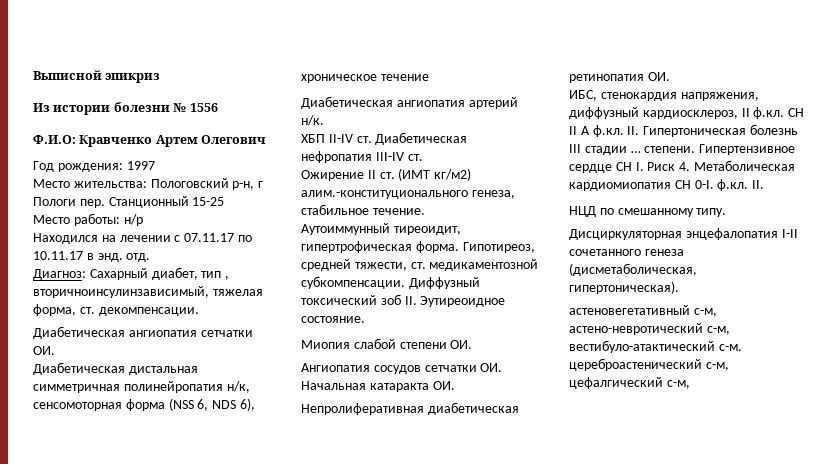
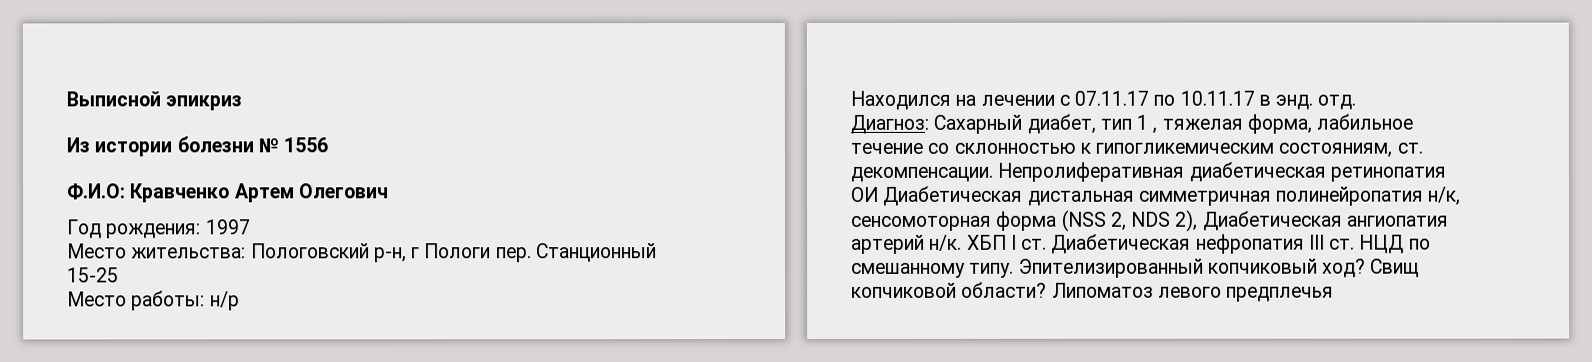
- Диагноз: Сахарный диабет, тип , вторичноинсулинзависимый, тяжелая форма, ст. декомпенсации.
- Диабетическая ангиопатия сетчатки ОИ.
- Диабетическая дистальная симметричная полинейропатия н/к, сенсомоторная форма (NSS 6, NDS 6), хроническое течение
- Диабетическая ангиопатия артерий н/к.
- ХБП II-IV ст. Диабетическая нефропатия III-IV ст.
- Ожирение II ст. (ИМТ кг/м2) алим.-конституционального генеза, стабильное течение.
- Аутоиммунный тиреоидит, гипертрофическая форма. Гипотиреоз, средней тяжести, ст. медикаментозной субкомпенсации. Диффузный токсический зоб II. Эутиреоидное состояние.
- Миопия слабой степени ОИ.
- Ангиопатия сосудов сетчатки ОИ. Начальная катаракта ОИ.
- Непролиферативная диабетическая ретинопатия ОИ.
- ИБС, стенокардия напряжения, диффузный кардиосклероз, II ф.кл. СН II А ф.кл. II. Гипертоническая болезнь III стадии … степени. Гипертензивное сердце СН I. Риск 4. Метаболическая кардиомиопатия СН 0-I. ф.кл. II.
- НЦД по смешанному типу.
- Дисциркуляторная энцефалопатия I-II сочетанного генеза (дисметаболическая, гипертоническая).
- астеновегетативный с-м, астено-невротический с-м, вестибуло-атактический с-м. цереброастенический с-м, цефалгический с-м,
+ Диагноз: Сахарный диабет, тип 1 , тяжелая форма, лабильное течение со склонностью к гипогликемическим состояниям, ст. декомпенсации. Непролиферативная диабетическая ретинопатия ОИ Диабетическая дистальная симметричная полинейропатия н/к, сенсомоторная форма (NSS 2, NDS 2), Диабетическая ангиопатия артерий н/к. ХБП I ст. Диабетическая нефропатия III ст. НЦД по смешанному типу. Эпителизированный копчиковый ход? Свищ копчиковой области? Липоматоз левого предплечья

